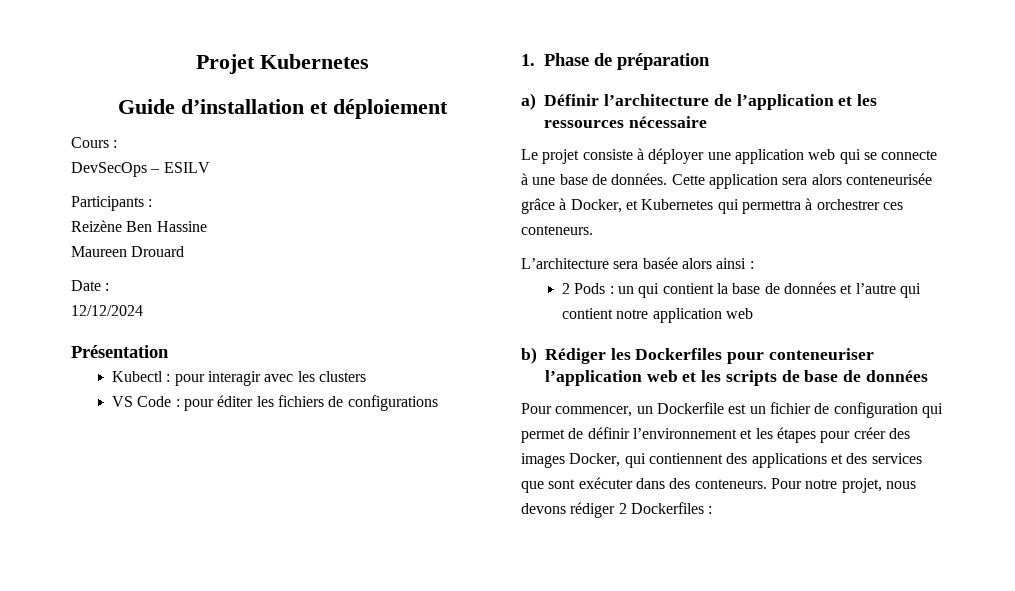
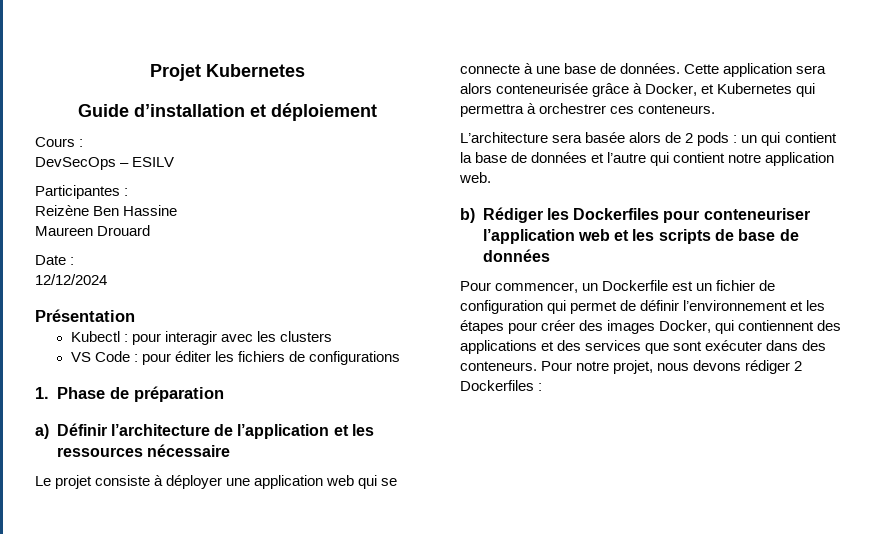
- Participants :
+ Participantes :
- L’architecture sera basée alors ainsi :
- 2 Pods : un qui contient la base de données et l’autre qui contient notre application web
+ L’architecture sera basée alors de 2 pods : un qui contient la base de données et l’autre qui contient notre application web.

